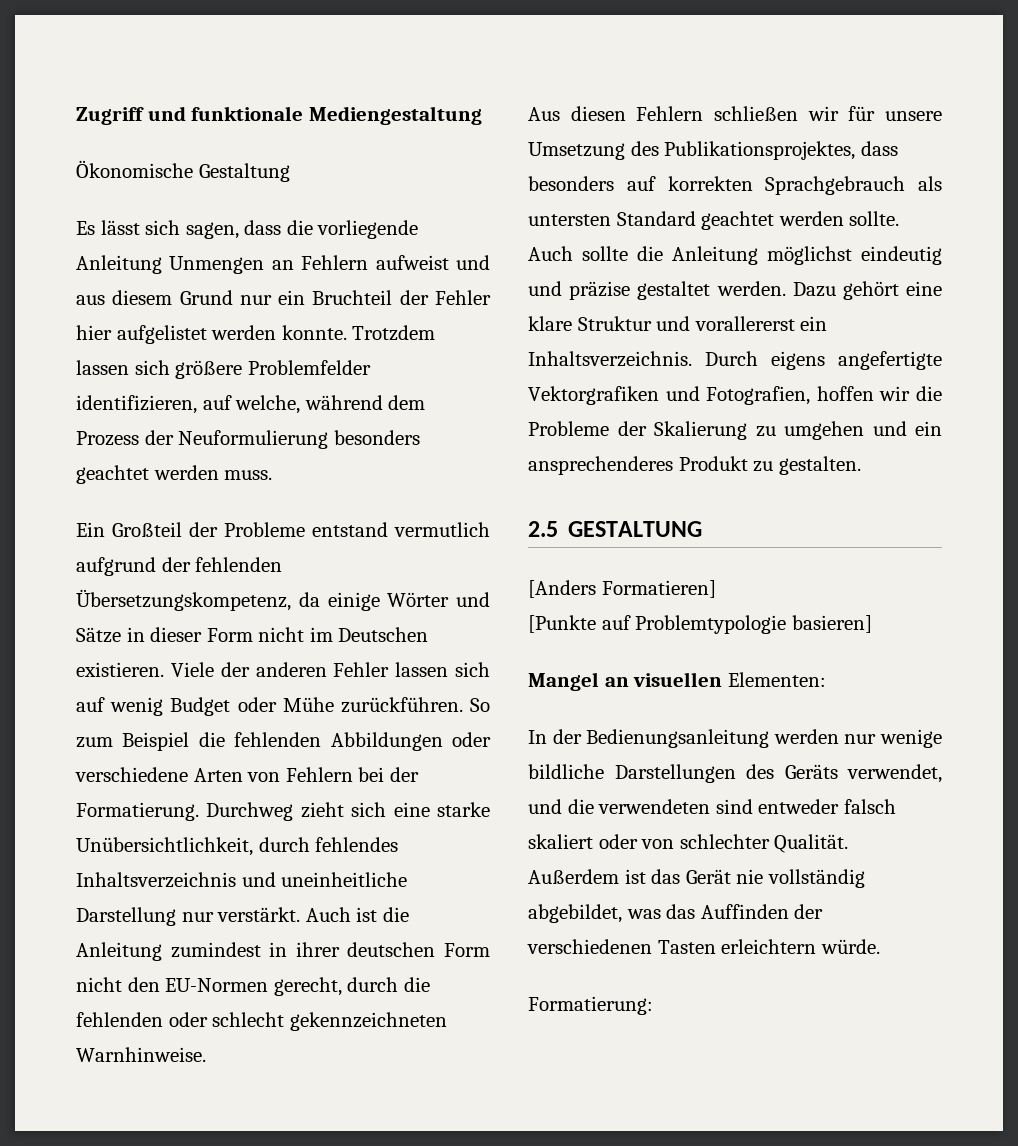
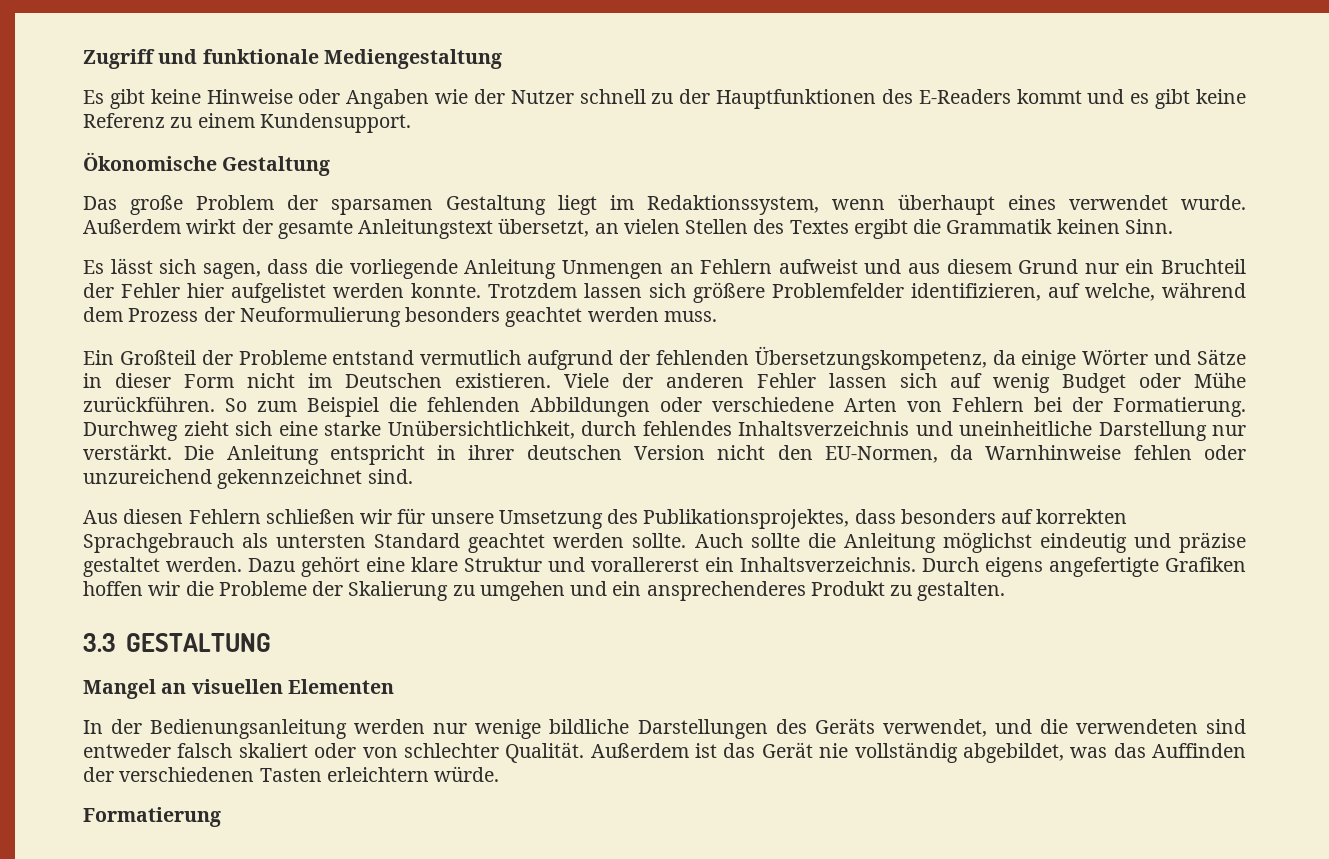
+ Es gibt keine Hinweise oder Angaben wie der Nutzer schnell zu der Hauptfunktionen des E-Readers kommt und es gibt keine Referenz zu einem Kundensupport.
  Ökonomische Gestaltung
+ Das große Problem der sparsamen Gestaltung liegt im Redaktionssystem, wenn überhaupt eines verwendet wurde. Außerdem wirkt der gesamte Anleitungstext übersetzt, an vielen Stellen des Textes ergibt die Grammatik keinen Sinn.
- Auch ist die Anleitung zumindest in ihrer deutschen Form nicht den EU-Normen gerecht, durch die fehlenden oder schlecht gekennzeichneten Warnhinweise.
+ Die Anleitung entspricht in ihrer deutschen Version nicht den EU-Normen, da Warnhinweise fehlen oder unzureichend gekennzeichnet sind.
- Durch eigens angefertigte Vektorgrafiken und Fotografien, hoffen wir die Probleme der Skalierung zu umgehen und ein ansprechenderes Produkt zu gestalten.
+ Durch eigens angefertigte Grafiken hoffen wir die Probleme der Skalierung zu umgehen und ein ansprechenderes Produkt zu gestalten.
- 2.5 GESTALTUNG
+ 3.3 GESTALTUNG
- [Anders Formatieren]
- [Punkte auf Problemtypologie basieren]
- Mangel an visuellen Elementen:
+ Mangel an visuellen Elementen
- Formatierung:
+ Formatierung

